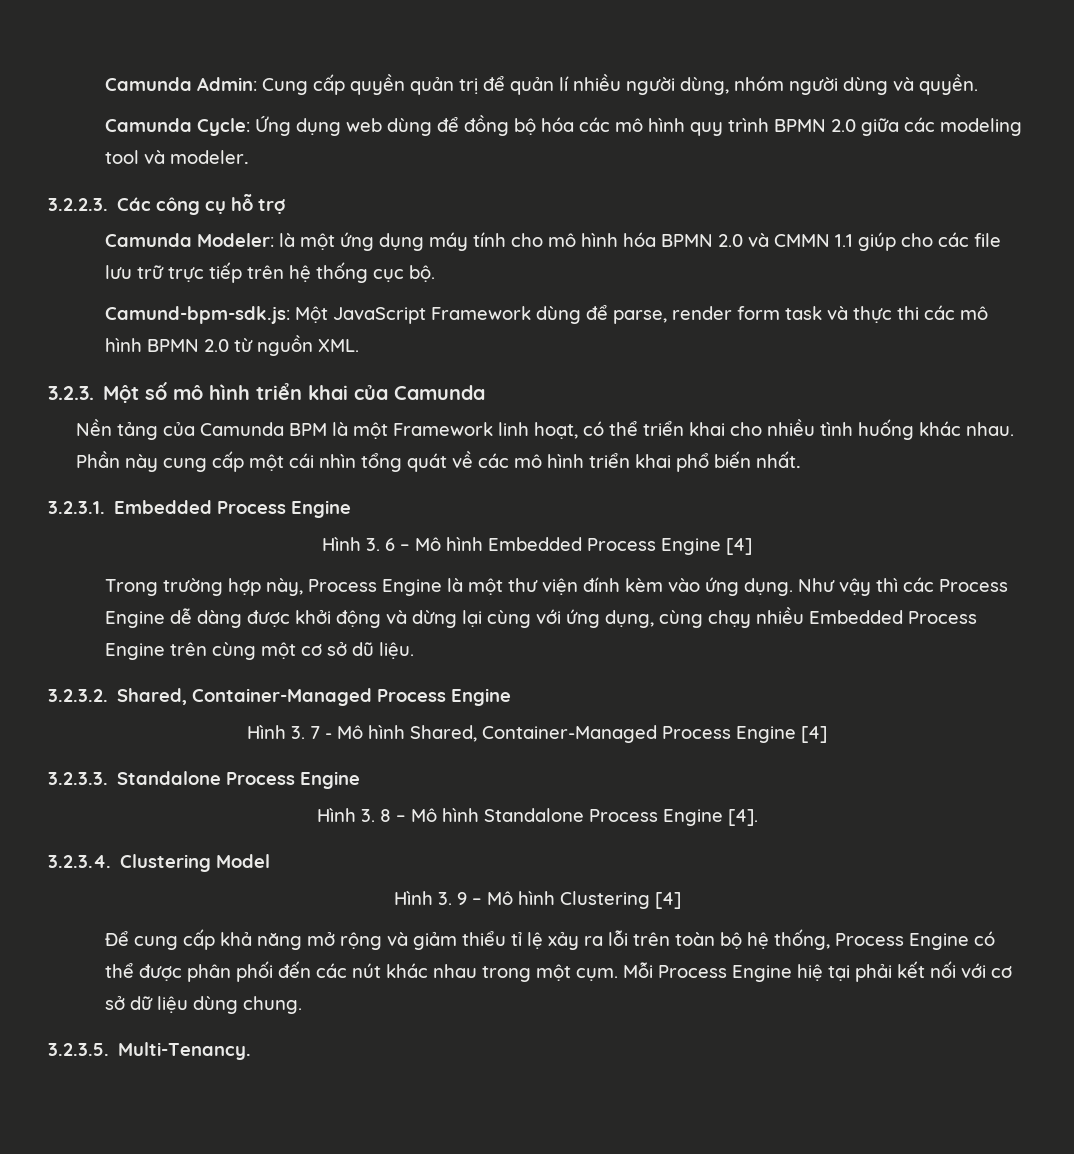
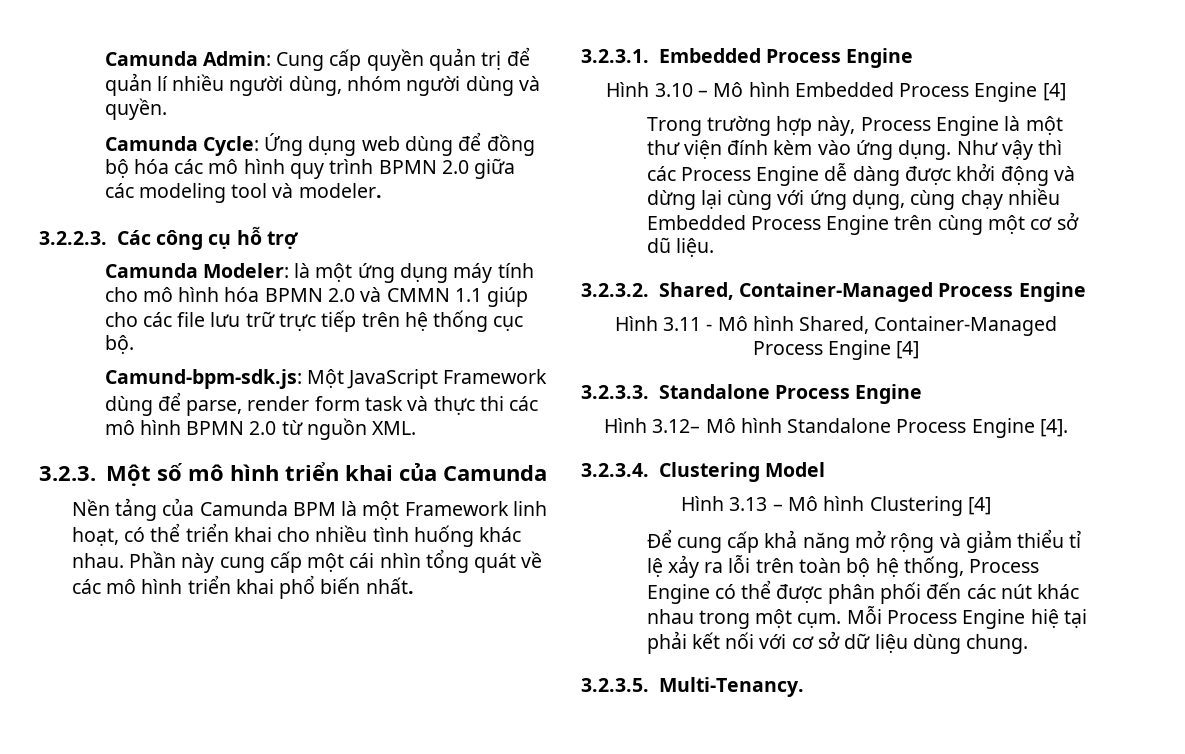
- Hình 3. 6 – Mô hình Embedded Process Engine [4]
+ Hình 3.10 – Mô hình Embedded Process Engine [4]
- Hình 3. 7 - Mô hình Shared, Container-Managed Process Engine [4]
+ Hình 3.11 - Mô hình Shared, Container-Managed Process Engine [4]
- Hình 3. 8 – Mô hình Standalone Process Engine [4].
+ Hình 3.12– Mô hình Standalone Process Engine [4].
- Hình 3. 9 – Mô hình Clustering [4]
+ Hình 3.13 – Mô hình Clustering [4]

